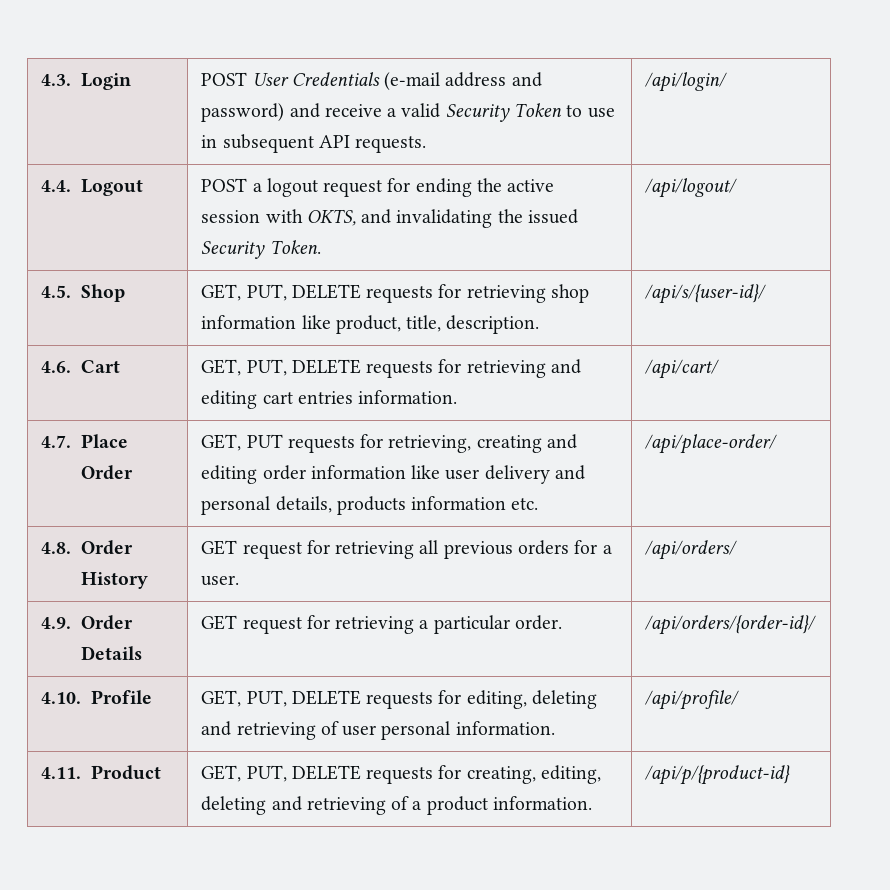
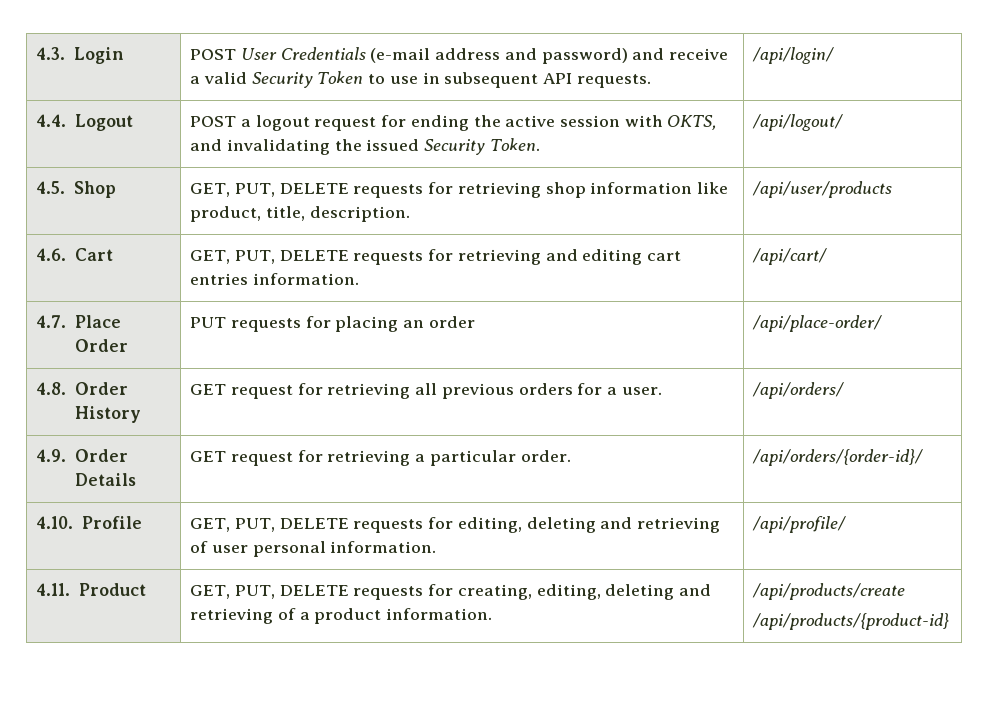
- 4.5. Shop | GET, PUT, DELETE requests for retrieving shop information like product, title, description. | /api/s/{user-id}/
+ 4.5. Shop | GET, PUT, DELETE requests for retrieving shop information like product, title, description. | /api/user/products
- 4.7. Place Order | GET, PUT requests for retrieving, creating and editing order information like user delivery and personal details, products information etc. | /api/place-order/
+ 4.7. Place Order | PUT requests for placing an order | /api/place-order/
- 4.11. Product | GET, PUT, DELETE requests for creating, editing, deleting and retrieving of a product information. | /api/p/{product-id}
+ 4.11. Product | GET, PUT, DELETE requests for creating, editing, deleting and retrieving of a product information. | /api/products/create
+ /api/products/{product-id}

